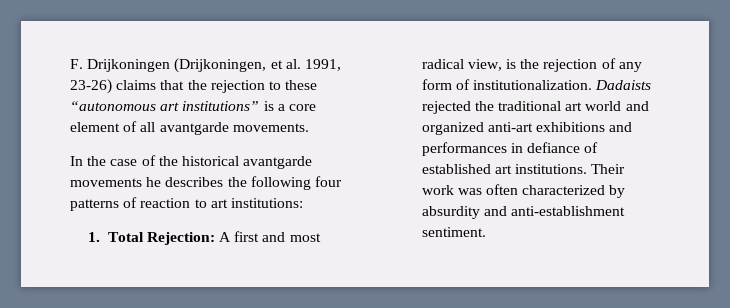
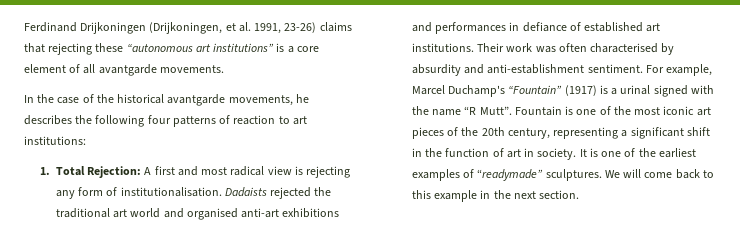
- F. Drijkoningen (Drijkoningen, et al. 1991, 23-26) claims that the rejection to these “autonomous art institutions” is a core element of all avantgarde movements.
+ Ferdinand Drijkoningen (Drijkoningen, et al. 1991, 23-26) claims that rejecting these “autonomous art institutions” is a core element of all avantgarde movements.
- In the case of the historical avantgarde movements he describes the following four patterns of reaction to art institutions:
+ In the case of the historical avantgarde movements, he describes the following four patterns of reaction to art institutions:
- 1. Total Rejection: A first and most radical view, is the rejection of any form of institutionalization.
+ 1. Total Rejection: A first and most radical view is rejecting any form of institutionalisation.
- Dadaists rejected the traditional art world and organized anti-art exhibitions and performances in defiance of established art institutions.
+ Dadaists rejected the traditional art world and organised anti-art exhibitions and performances in defiance of established art institutions.
- Their work was often characterized by absurdity and anti-establishment sentiment.
+ Their work was often characterised by absurdity and anti-establishment sentiment.
+ For example, Marcel Duchamp's “Fountain” (1917) is a urinal signed with the name “R Mutt”. Fountain is one of the most iconic art pieces of the 20th century, representing a significant shift in the function of art in society. It is one of the earliest examples of “readymade” sculptures. We will come back to this example in the next section.

